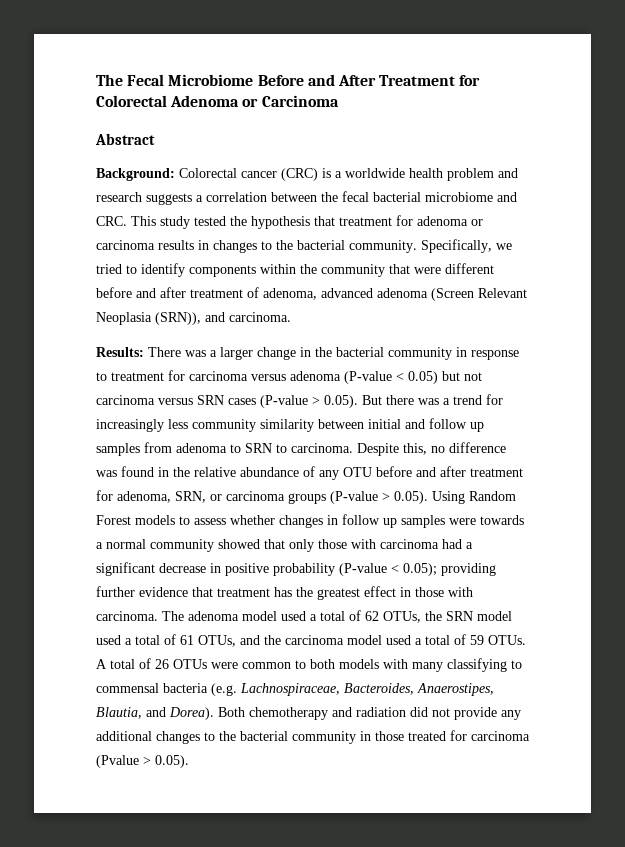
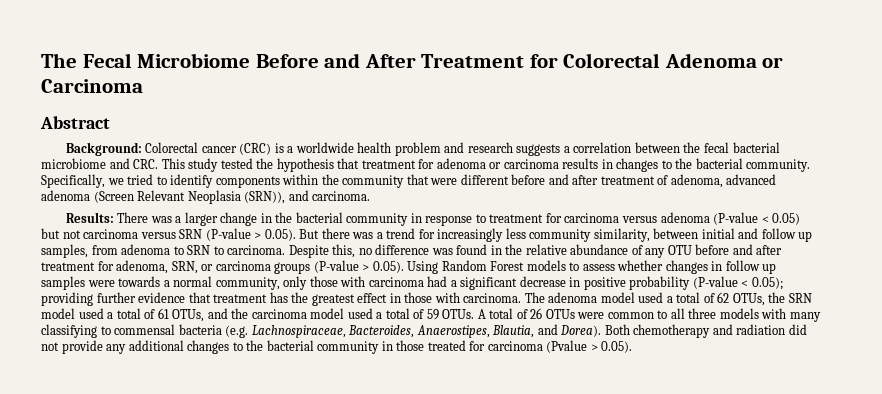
- Results: There was a larger change in the bacterial community in response to treatment for carcinoma versus adenoma (P-value < 0.05) but not carcinoma versus SRN cases (P-value > 0.05). But there was a trend for increasingly less community similarity between initial and follow up samples from adenoma to SRN to carcinoma.
+ Results: There was a larger change in the bacterial community in response to treatment for carcinoma versus adenoma (P-value < 0.05) but not carcinoma versus SRN (P-value > 0.05). But there was a trend for increasingly less community similarity, between initial and follow up samples, from adenoma to SRN to carcinoma.
- Despite this, no difference was found in the relative abundance of any OTU before and after treatment for adenoma, SRN, or carcinoma groups (P-value > 0.05). Using Random Forest models to assess whether changes in follow up samples were towards a normal community showed that only those with carcinoma had a significant decrease in positive probability (P-value < 0.05);
+ Despite this, no difference was found in the relative abundance of any OTU before and after treatment for adenoma, SRN, or carcinoma groups (P-value > 0.05). Using Random Forest models to assess whether changes in follow up samples were towards a normal community, only those with carcinoma had a significant decrease in positive probability (P-value < 0.05);
- A total of 26 OTUs were common to both models with many classifying to commensal bacteria (e.g. Lachnospiraceae, Bacteroides, Anaerostipes, Blautia, and Dorea).
+ A total of 26 OTUs were common to all three models with many classifying to commensal bacteria (e.g. Lachnospiraceae, Bacteroides, Anaerostipes, Blautia, and Dorea).

